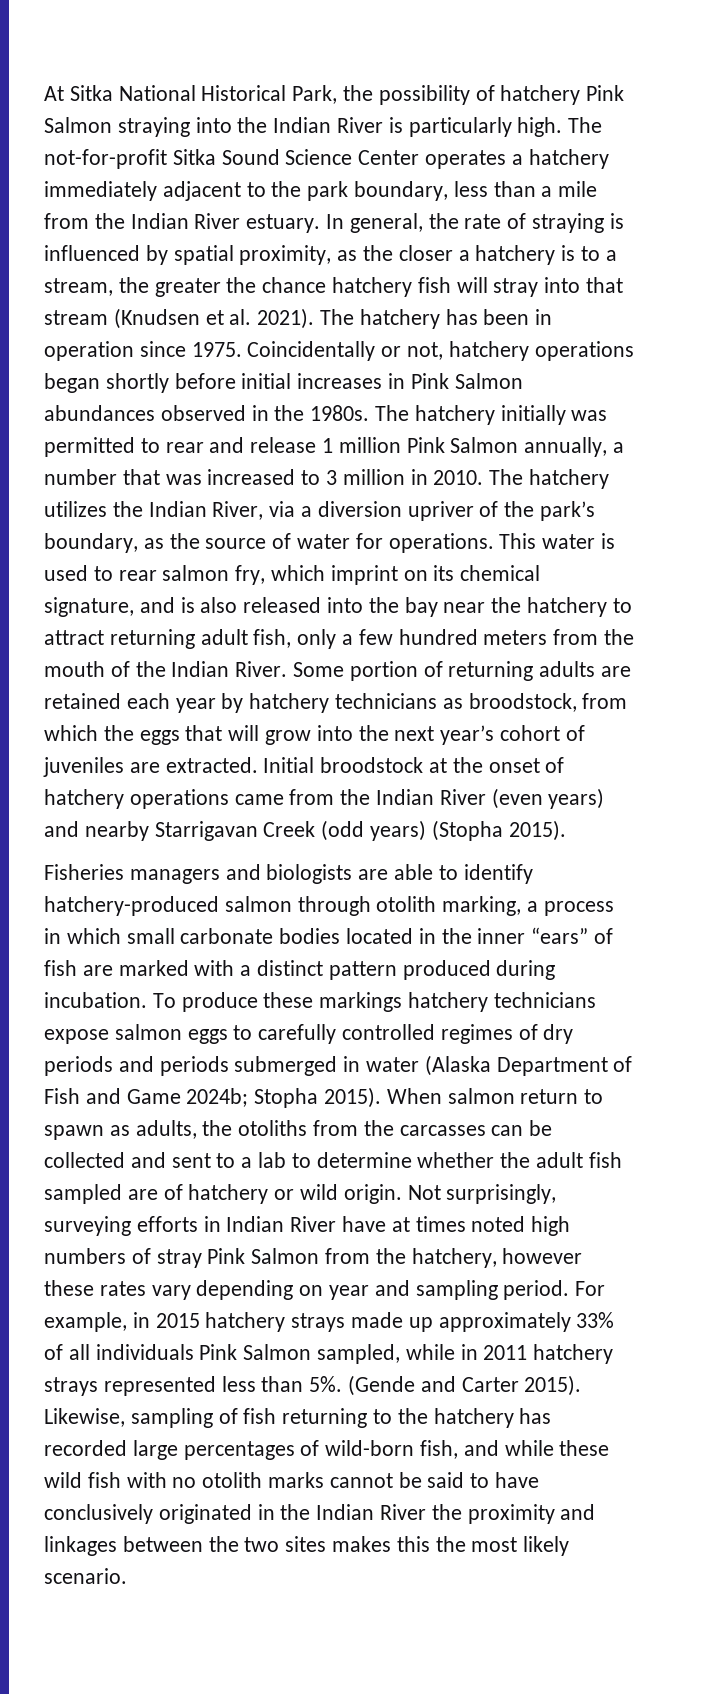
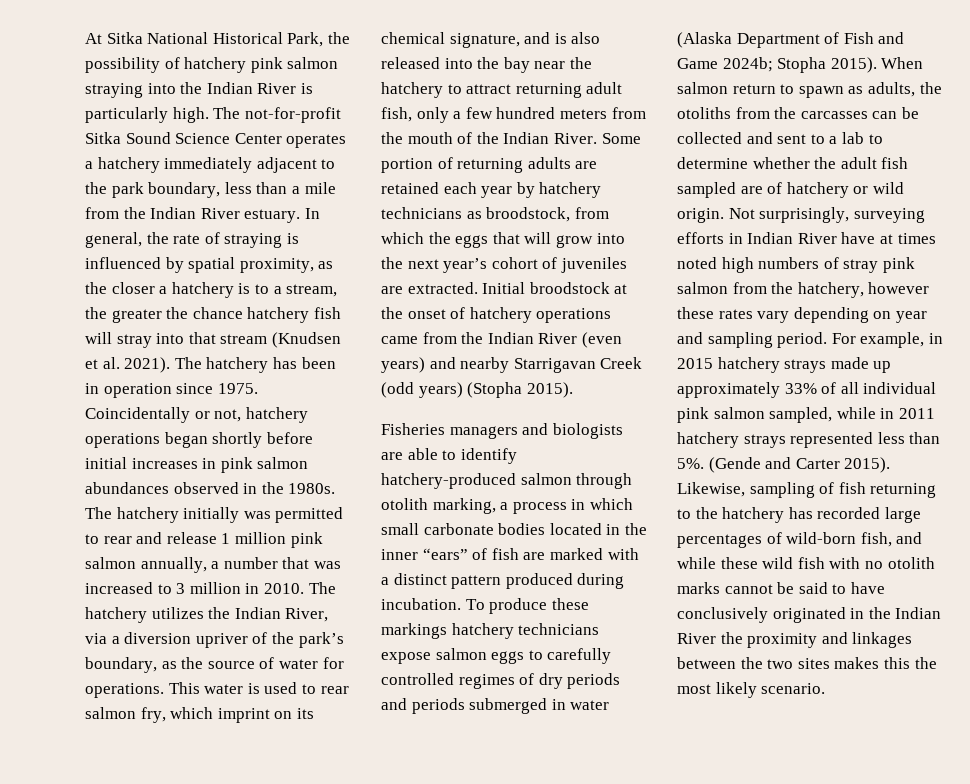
- At Sitka National Historical Park, the possibility of hatchery Pink Salmon straying into the Indian River is particularly high.
+ At Sitka National Historical Park, the possibility of hatchery pink salmon straying into the Indian River is particularly high.
- Coincidentally or not, hatchery operations began shortly before initial increases in Pink Salmon abundances observed in the 1980s.
+ Coincidentally or not, hatchery operations began shortly before initial increases in pink salmon abundances observed in the 1980s.
- The hatchery initially was permitted to rear and release 1 million Pink Salmon annually, a number that was increased to 3 million in 2010.
+ The hatchery initially was permitted to rear and release 1 million pink salmon annually, a number that was increased to 3 million in 2010.
- Not surprisingly, surveying efforts in Indian River have at times noted high numbers of stray Pink Salmon from the hatchery, however these rates vary depending on year and sampling period.
+ Not surprisingly, surveying efforts in Indian River have at times noted high numbers of stray pink salmon from the hatchery, however these rates vary depending on year and sampling period.
- For example, in 2015 hatchery strays made up approximately 33% of all individuals Pink Salmon sampled, while in 2011 hatchery strays represented less than 5%.
+ For example, in 2015 hatchery strays made up approximately 33% of all individual pink salmon sampled, while in 2011 hatchery strays represented less than 5%.

